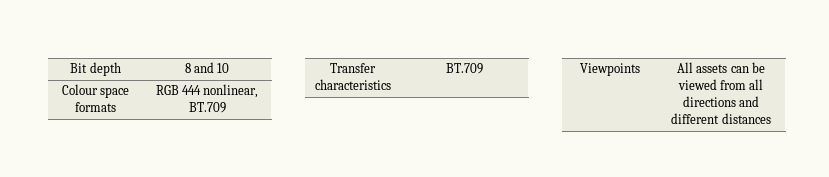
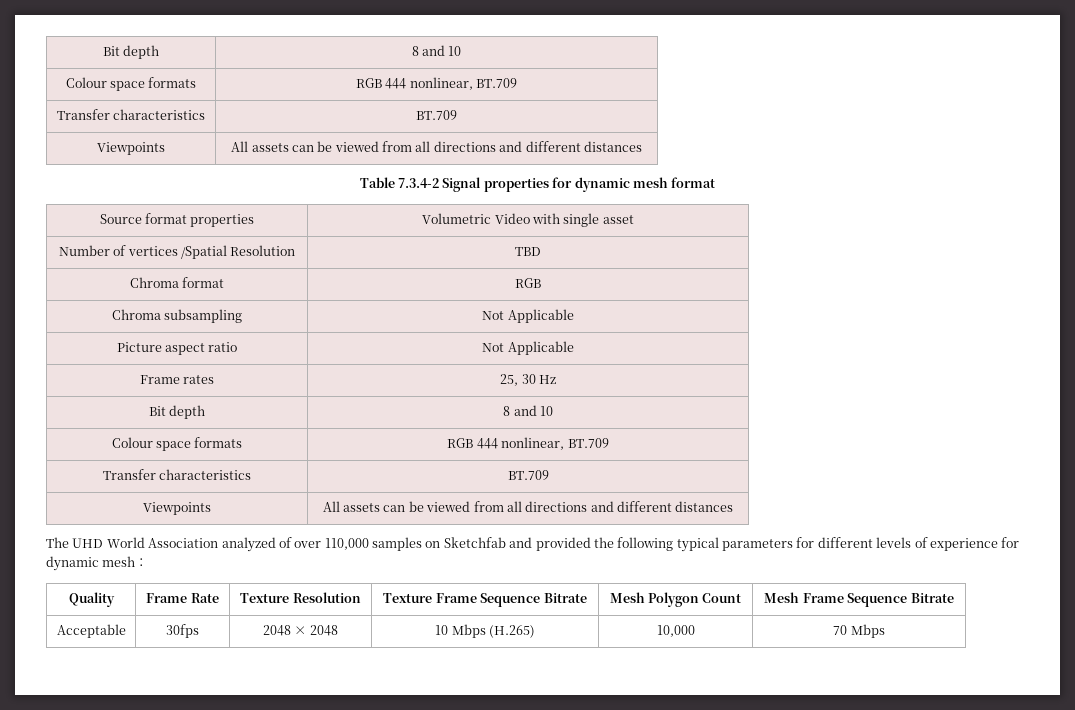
+ Table 7.3.4-2 Signal properties for dynamic mesh format
+ Source format properties | Volumetric Video with single asset
+ Number of vertices /Spatial Resolution | TBD
+ Chroma format | RGB
+ Chroma subsampling | Not Applicable
+ Picture aspect ratio | Not Applicable
+ Frame rates | 25, 30 Hz
+ Bit depth | 8 and 10
+ Colour space formats | RGB 444 nonlinear, BT.709
+ Transfer characteristics | BT.709
+ Viewpoints | All assets can be viewed from all directions and different distances
+ The UHD World Association analyzed of over 110,000 samples on Sketchfab and provided the following typical parameters for different levels of experience for dynamic mesh：
+ Quality | Frame Rate | Texture Resolution | Texture Frame Sequence Bitrate | Mesh Polygon Count | Mesh Frame Sequence Bitrate
+ Acceptable | 30fps | 2048 × 2048 | 10 Mbps (H.265) | 10,000 | 70 Mbps

